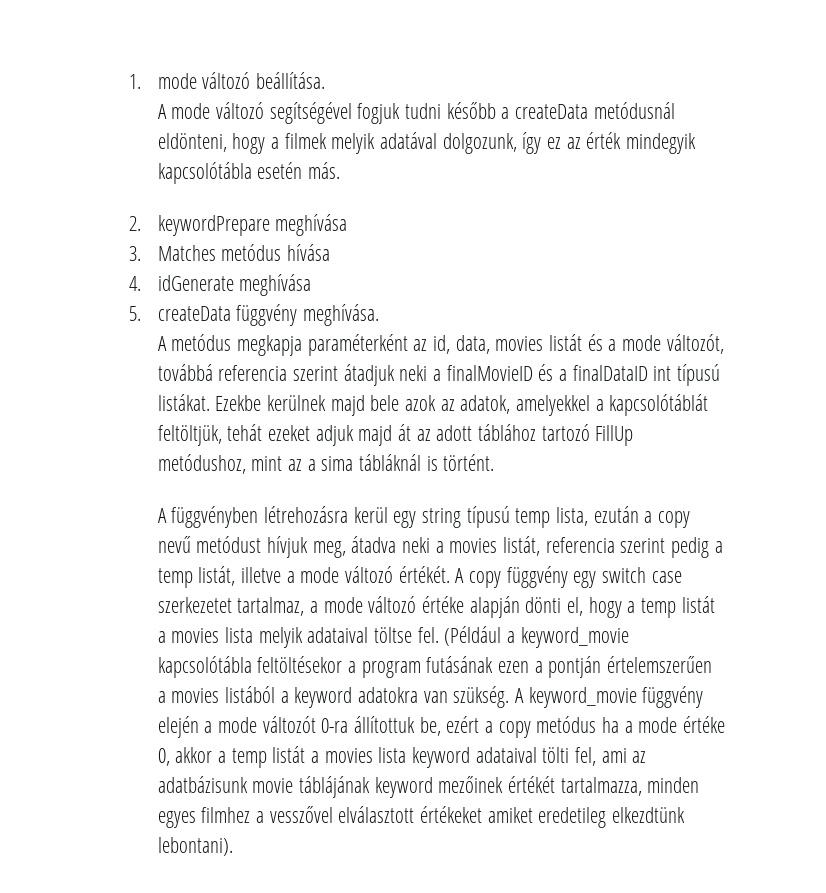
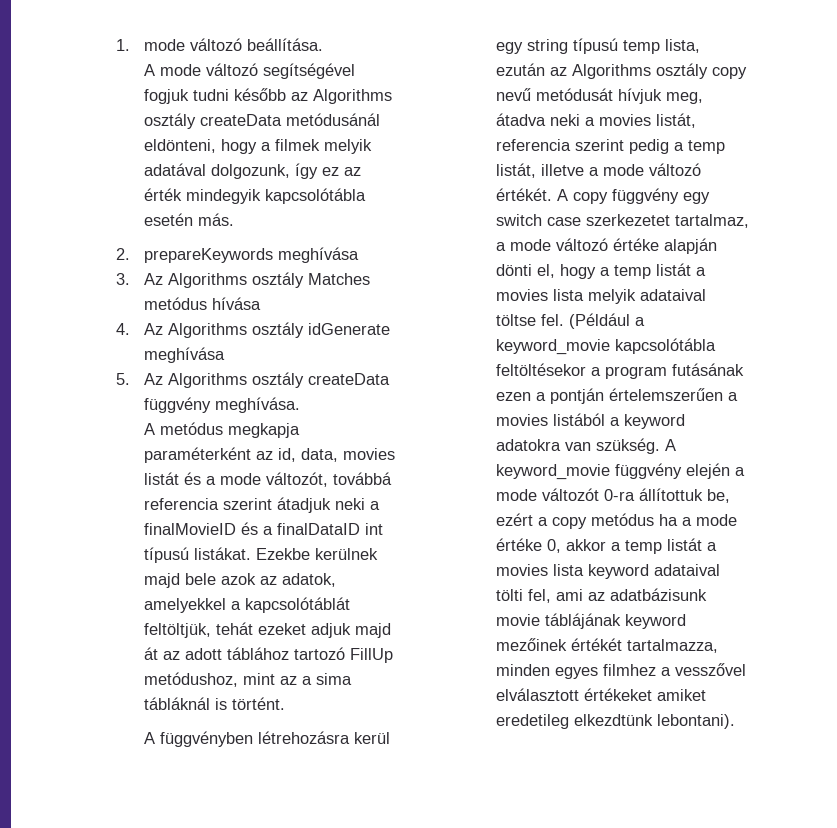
- A mode változó segítségével fogjuk tudni később a createData metódusnál eldönteni, hogy a filmek melyik adatával dolgozunk, így ez az érték mindegyik kapcsolótábla esetén más.
+ A mode változó segítségével fogjuk tudni később az Algorithms osztály createData metódusánál eldönteni, hogy a filmek melyik adatával dolgozunk, így ez az érték mindegyik kapcsolótábla esetén más.
- 2. keywordPrepare meghívása
+ 2. prepareKeywords meghívása
- 3. Matches metódus hívása
+ 3. Az Algorithms osztály Matches metódus hívása
- 4. idGenerate meghívása
+ 4. Az Algorithms osztály idGenerate meghívása
- 5. createData függvény meghívása.
+ 5. Az Algorithms osztály createData függvény meghívása.
- A függvényben létrehozásra kerül egy string típusú temp lista, ezután a copy nevű metódust hívjuk meg, átadva neki a movies listát, referencia szerint pedig a temp listát, illetve a mode változó értékét.
+ A függvényben létrehozásra kerül egy string típusú temp lista, ezután az Algorithms osztály copy nevű metódusát hívjuk meg, átadva neki a movies listát, referencia szerint pedig a temp listát, illetve a mode változó értékét.

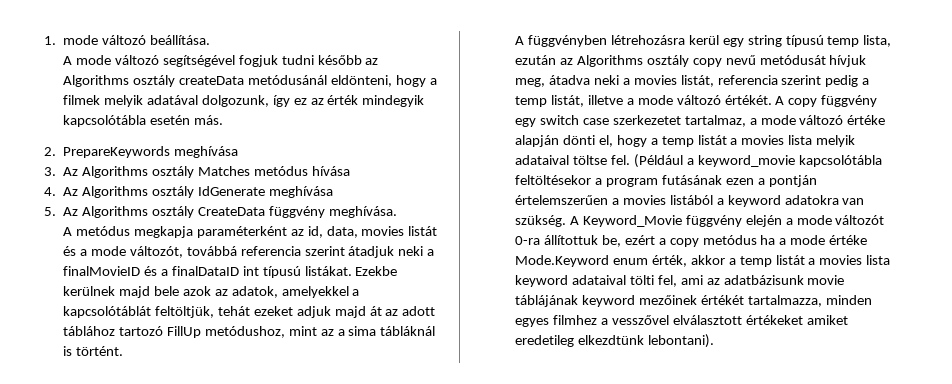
- 2. prepareKeywords meghívása
+ 2. PrepareKeywords meghívása
- 4. Az Algorithms osztály idGenerate meghívása
+ 4. Az Algorithms osztály IdGenerate meghívása
- 5. Az Algorithms osztály createData függvény meghívása.
+ 5. Az Algorithms osztály CreateData függvény meghívása.
- A keyword_movie függvény elején a mode változót 0-ra állítottuk be, ezért a copy metódus ha a mode értéke 0, akkor a temp listát a movies lista keyword adataival tölti fel, ami az adatbázisunk movie táblájának keyword mezőinek értékét tartalmazza, minden egyes filmhez a vesszővel elválasztott értékeket amiket eredetileg elkezdtünk lebontani).
+ A Keyword_Movie függvény elején a mode változót 0-ra állítottuk be, ezért a copy metódus ha a mode értéke Mode.Keyword enum érték, akkor a temp listát a movies lista keyword adataival tölti fel, ami az adatbázisunk movie táblájának keyword mezőinek értékét tartalmazza, minden egyes filmhez a vesszővel elválasztott értékeket amiket eredetileg elkezdtünk lebontani).

